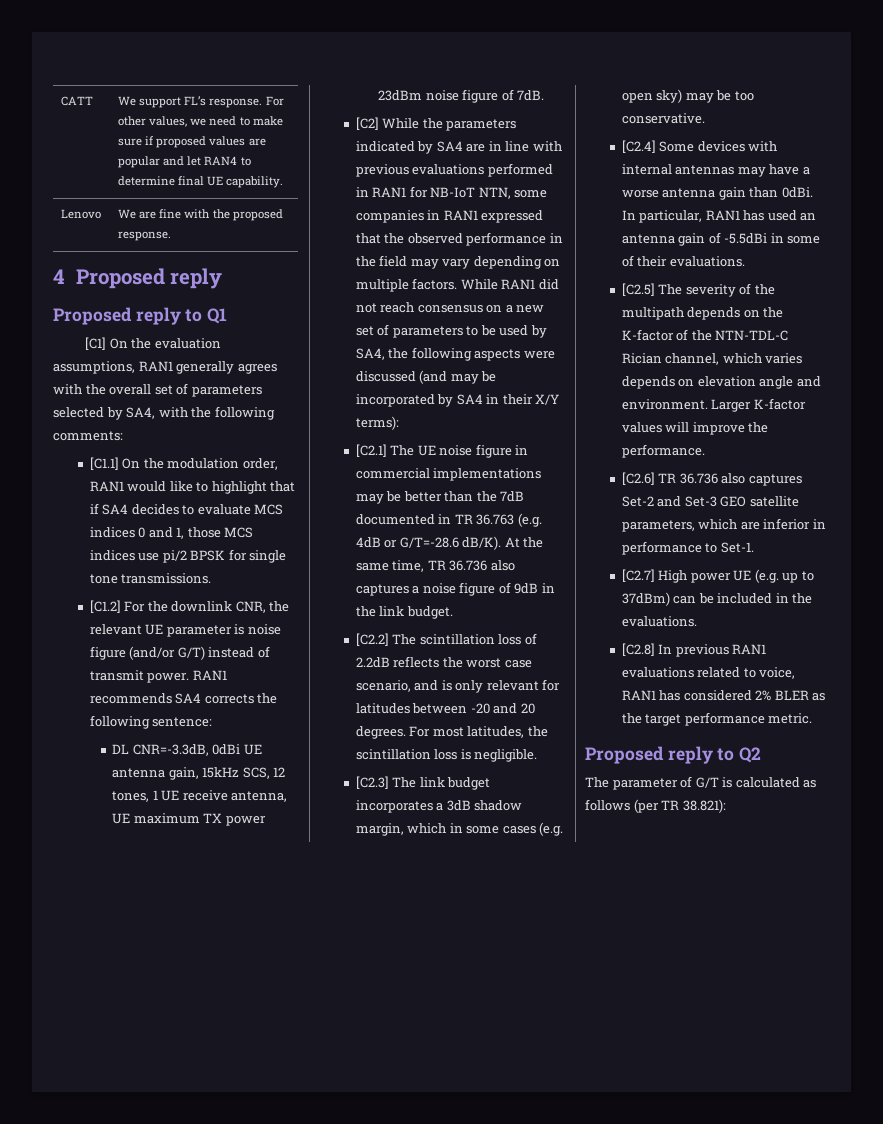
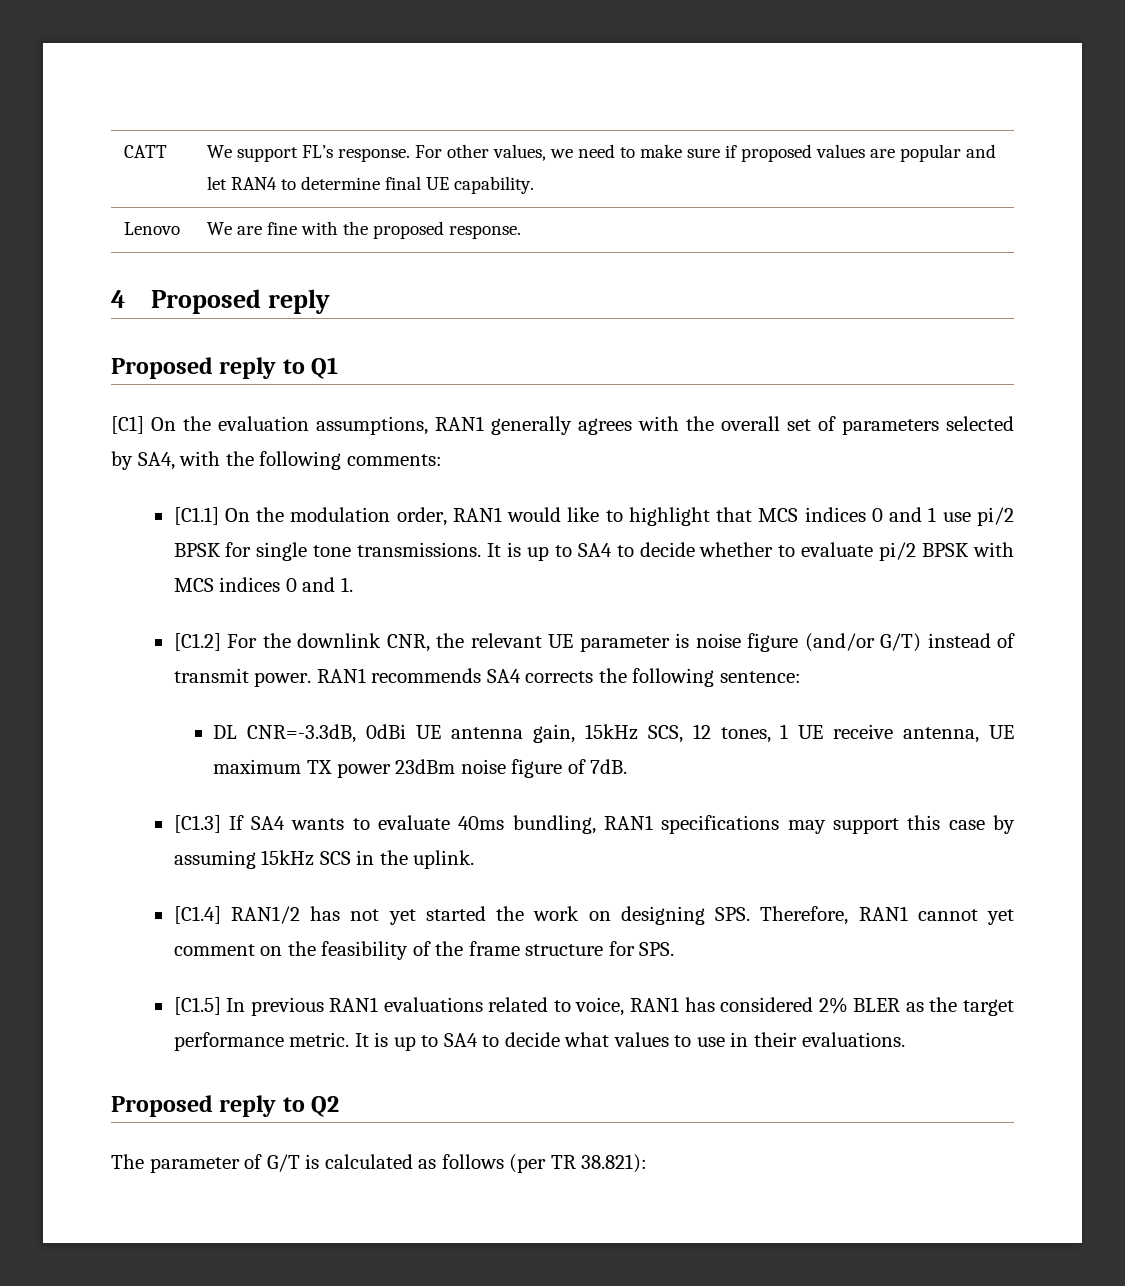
- [C1.1] On the modulation order, RAN1 would like to highlight that if SA4 decides to evaluate MCS indices 0 and 1, those MCS indices use pi/2 BPSK for single tone transmissions.
+ [C1.1] On the modulation order, RAN1 would like to highlight that MCS indices 0 and 1 use pi/2 BPSK for single tone transmissions. It is up to SA4 to decide whether to evaluate pi/2 BPSK with MCS indices 0 and 1.
- [C2] While the parameters indicated by SA4 are in line with previous evaluations performed in RAN1 for NB-IoT NTN, some companies in RAN1 expressed that the observed performance in the field may vary depending on multiple factors. While RAN1 did not reach consensus on a new set of parameters to be used by SA4, the following aspects were discussed (and may be incorporated by SA4 in their X/Y terms):
- [C2.1] The UE noise figure in commercial implementations may be better than the 7dB documented in TR 36.763 (e.g. 4dB or G/T=-28.6 dB/K). At the same time, TR 36.736 also captures a noise figure of 9dB in the link budget.
- [C2.2] The scintillation loss of 2.2dB reflects the worst case scenario, and is only relevant for latitudes between -20 and 20 degrees. For most latitudes, the scintillation loss is negligible.
- [C2.3] The link budget incorporates a 3dB shadow margin, which in some cases (e.g. open sky) may be too conservative.
- [C2.4] Some devices with internal antennas may have a worse antenna gain than 0dBi. In particular, RAN1 has used an antenna gain of -5.5dBi in some of their evaluations.
- [C2.5] The severity of the multipath depends on the K-factor of the NTN-TDL-C Rician channel, which varies depends on elevation angle and environment. Larger K-factor values will improve the performance.
- [C2.6] TR 36.736 also captures Set-2 and Set-3 GEO satellite parameters, which are inferior in performance to Set-1.
- [C2.7] High power UE (e.g. up to 37dBm) can be included in the evaluations.
- [C2.8] In previous RAN1 evaluations related to voice, RAN1 has considered 2% BLER as the target performance metric.
+ [C1.3] If SA4 wants to evaluate 40ms bundling, RAN1 specifications may support this case by assuming 15kHz SCS in the uplink.
+ [C1.4] RAN1/2 has not yet started the work on designing SPS. Therefore, RAN1 cannot yet comment on the feasibility of the frame structure for SPS.
+ [C1.5] In previous RAN1 evaluations related to voice, RAN1 has considered 2% BLER as the target performance metric. It is up to SA4 to decide what values to use in their evaluations.

